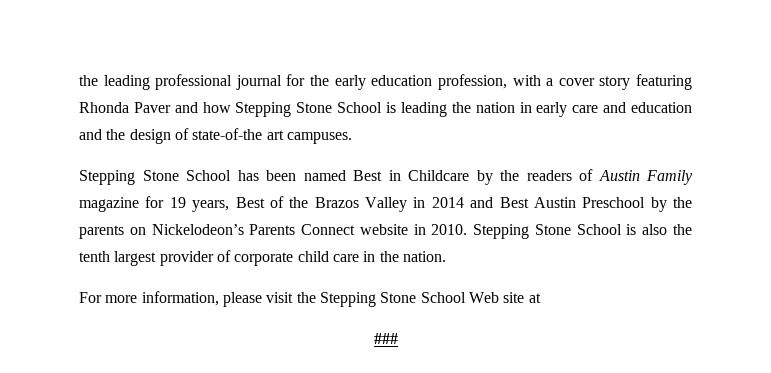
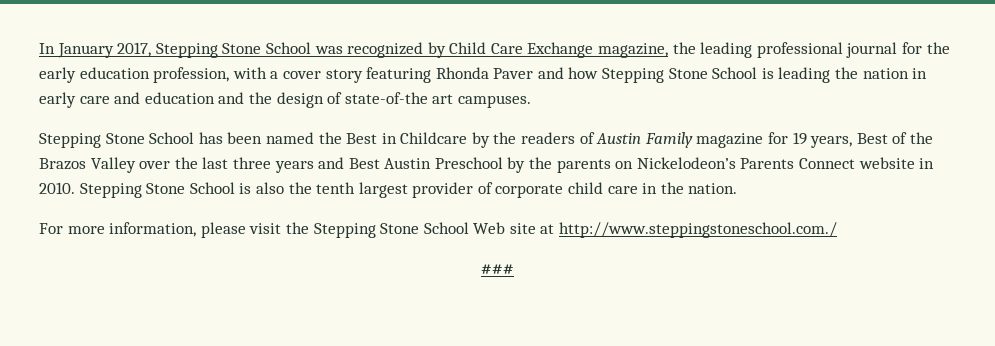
- the leading professional journal for the early education profession, with a cover story featuring Rhonda Paver and how Stepping Stone School is leading the nation in early care and education and the design of state-of-the art campuses.
+ In January 2017, Stepping Stone School was recognized by Child Care Exchange magazine, the leading professional journal for the early education profession, with a cover story featuring Rhonda Paver and how Stepping Stone School is leading the nation in early care and education and the design of state-of-the art campuses.
- Stepping Stone School has been named Best in Childcare by the readers of Austin Family magazine for 19 years, Best of the Brazos Valley in 2014 and Best Austin Preschool by the parents on Nickelodeon’s Parents Connect website in 2010.
+ Stepping Stone School has been named the Best in Childcare by the readers of Austin Family magazine for 19 years, Best of the Brazos Valley over the last three years and Best Austin Preschool by the parents on Nickelodeon’s Parents Connect website in 2010.
- For more information, please visit the Stepping Stone School Web site at
+ For more information, please visit the Stepping Stone School Web site at http://www.steppingstoneschool.com./

